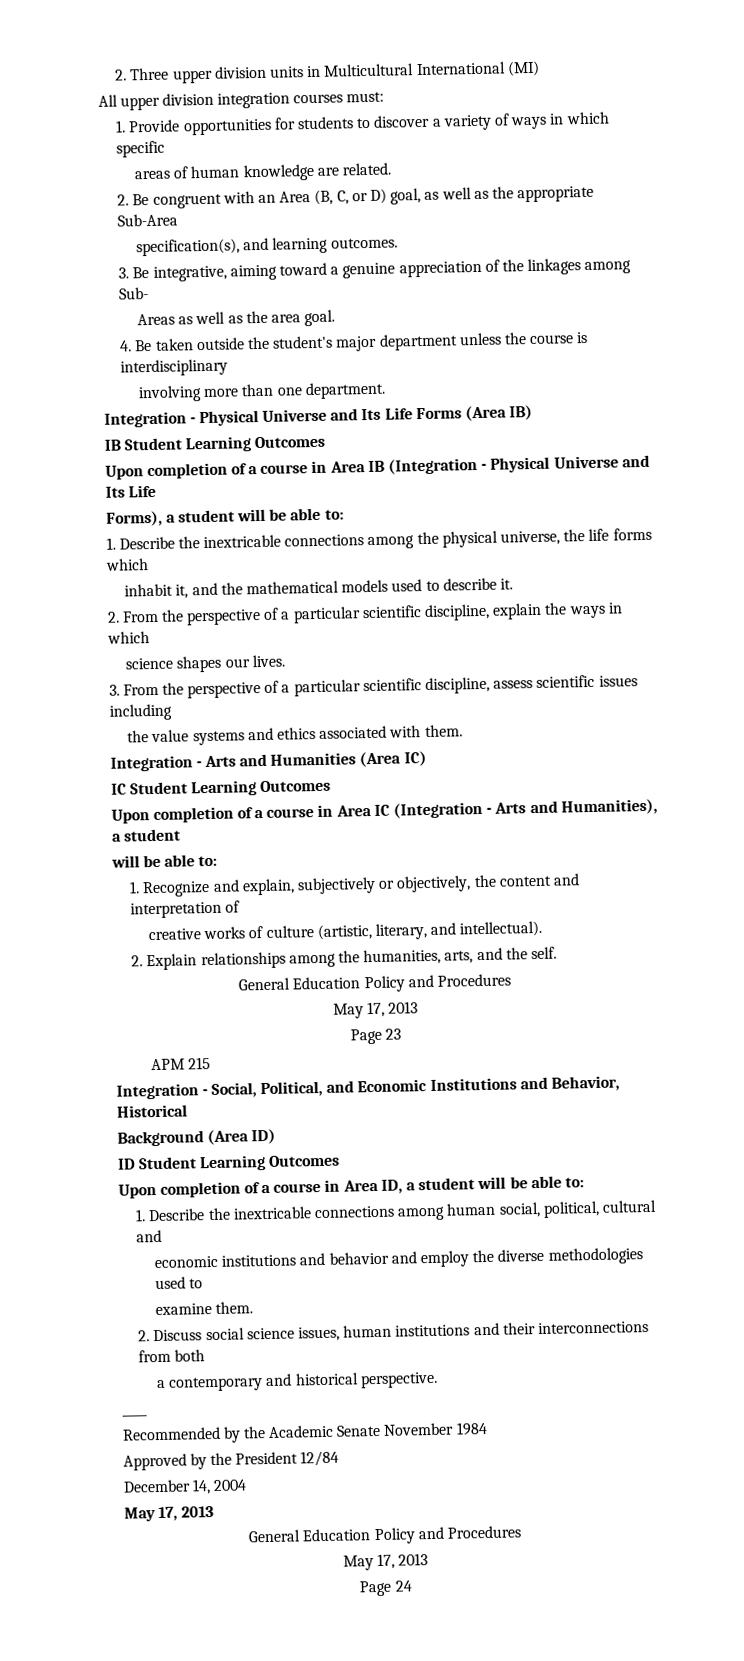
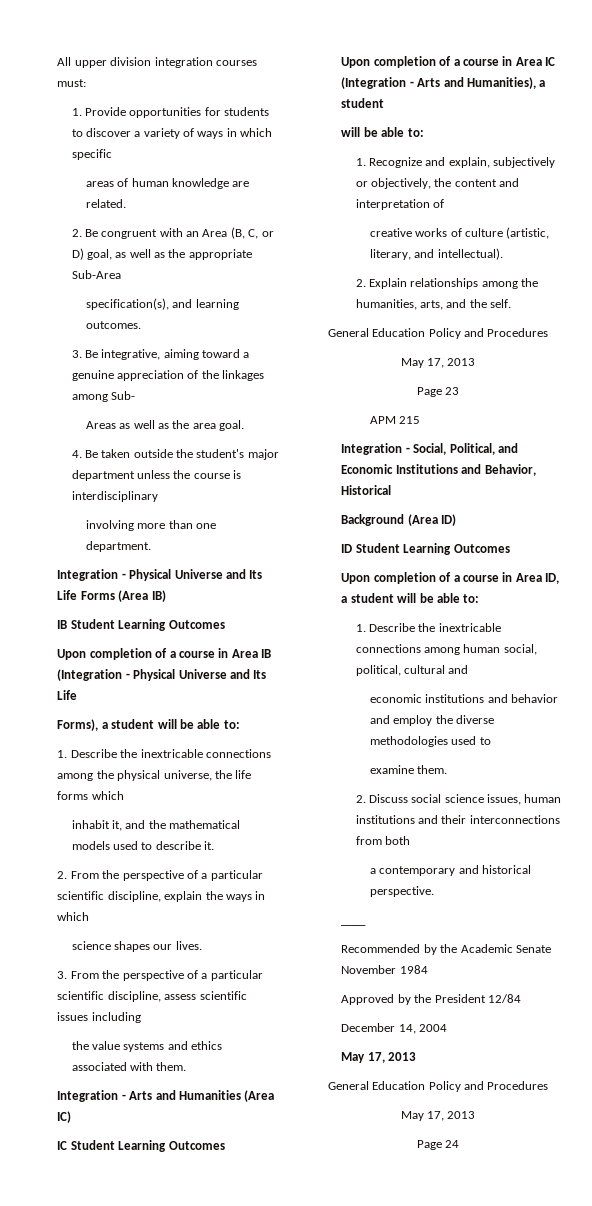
- 2. Three upper division units in Multicultural International (MI)

